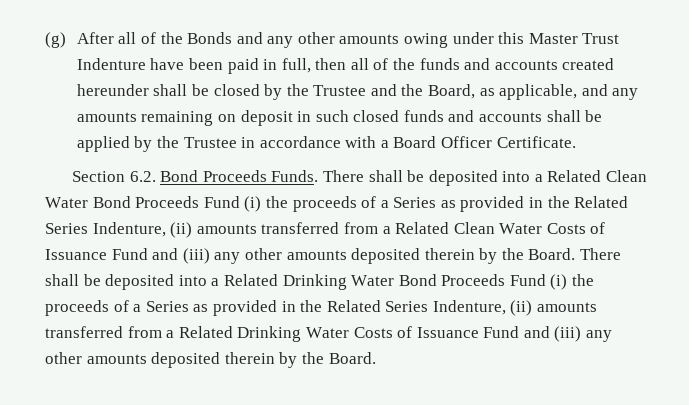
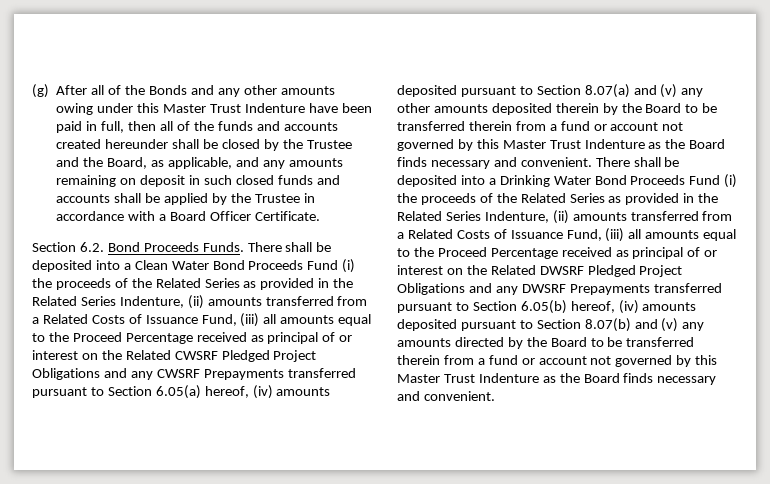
- There shall be deposited into a Related Clean Water Bond Proceeds Fund (i) the proceeds of a Series as provided in the Related Series Indenture, (ii) amounts transferred from a Related Clean Water Costs of Issuance Fund and (iii) any other amounts deposited therein by the Board. There shall be deposited into a Related Drinking Water Bond Proceeds Fund (i) the proceeds of a Series as provided in the Related Series Indenture, (ii) amounts transferred from a Related Drinking Water Costs of Issuance Fund and (iii) any other amounts deposited therein by the Board.
+ There shall be deposited into a Clean Water Bond Proceeds Fund (i) the proceeds of the Related Series as provided in the Related Series Indenture, (ii) amounts transferred from a Related Costs of Issuance Fund, (iii) all amounts equal to the Proceed Percentage received as principal of or interest on the Related CWSRF Pledged Project Obligations and any CWSRF Prepayments transferred pursuant to Section 6.05(a) hereof, (iv) amounts deposited pursuant to Section 8.07(a) and (v) any other amounts deposited therein by the Board to be transferred therein from a fund or account not governed by this Master Trust Indenture as the Board finds necessary and convenient. There shall be deposited into a Drinking Water Bond Proceeds Fund (i) the proceeds of the Related Series as provided in the Related Series Indenture, (ii) amounts transferred from a Related Costs of Issuance Fund, (iii) all amounts equal to the Proceed Percentage received as principal of or interest on the Related DWSRF Pledged Project Obligations and any DWSRF Prepayments transferred pursuant to Section 6.05(b) hereof, (iv) amounts deposited pursuant to Section 8.07(b) and (v) any amounts directed by the Board to be transferred therein from a fund or account not governed by this Master Trust Indenture as the Board finds necessary and convenient.

